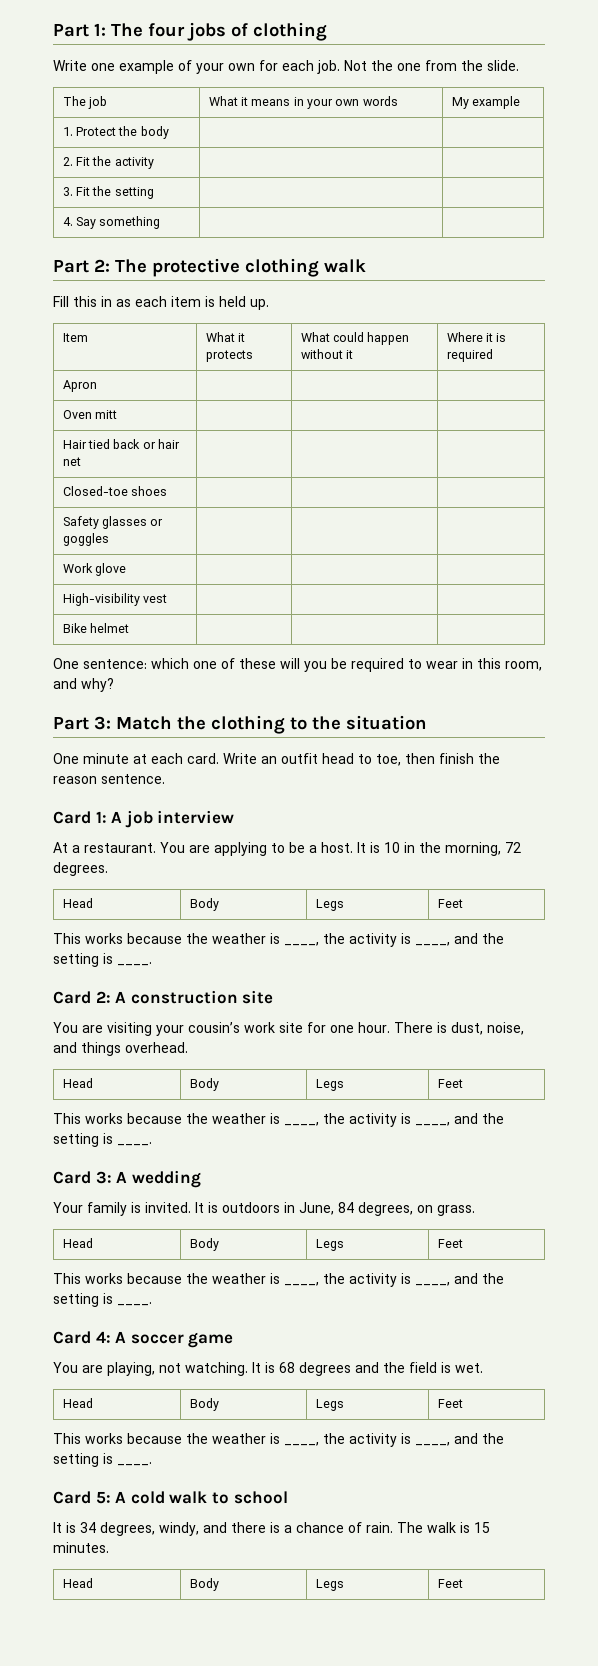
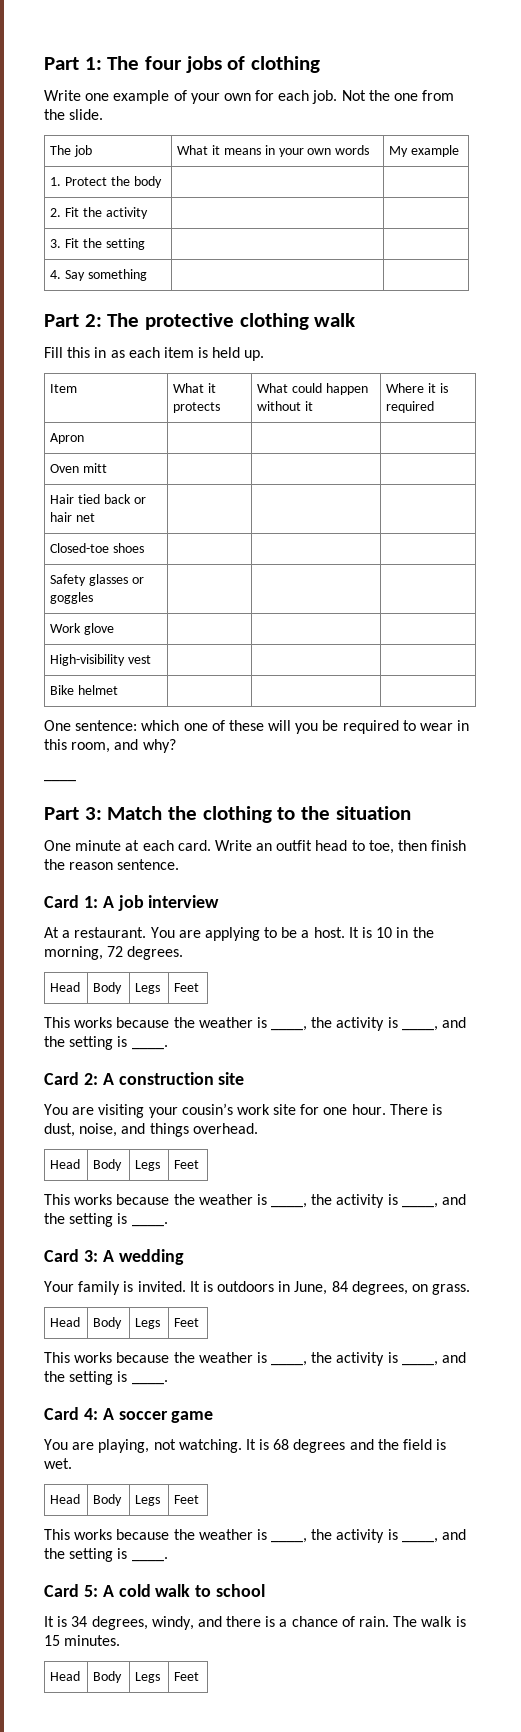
+ ____

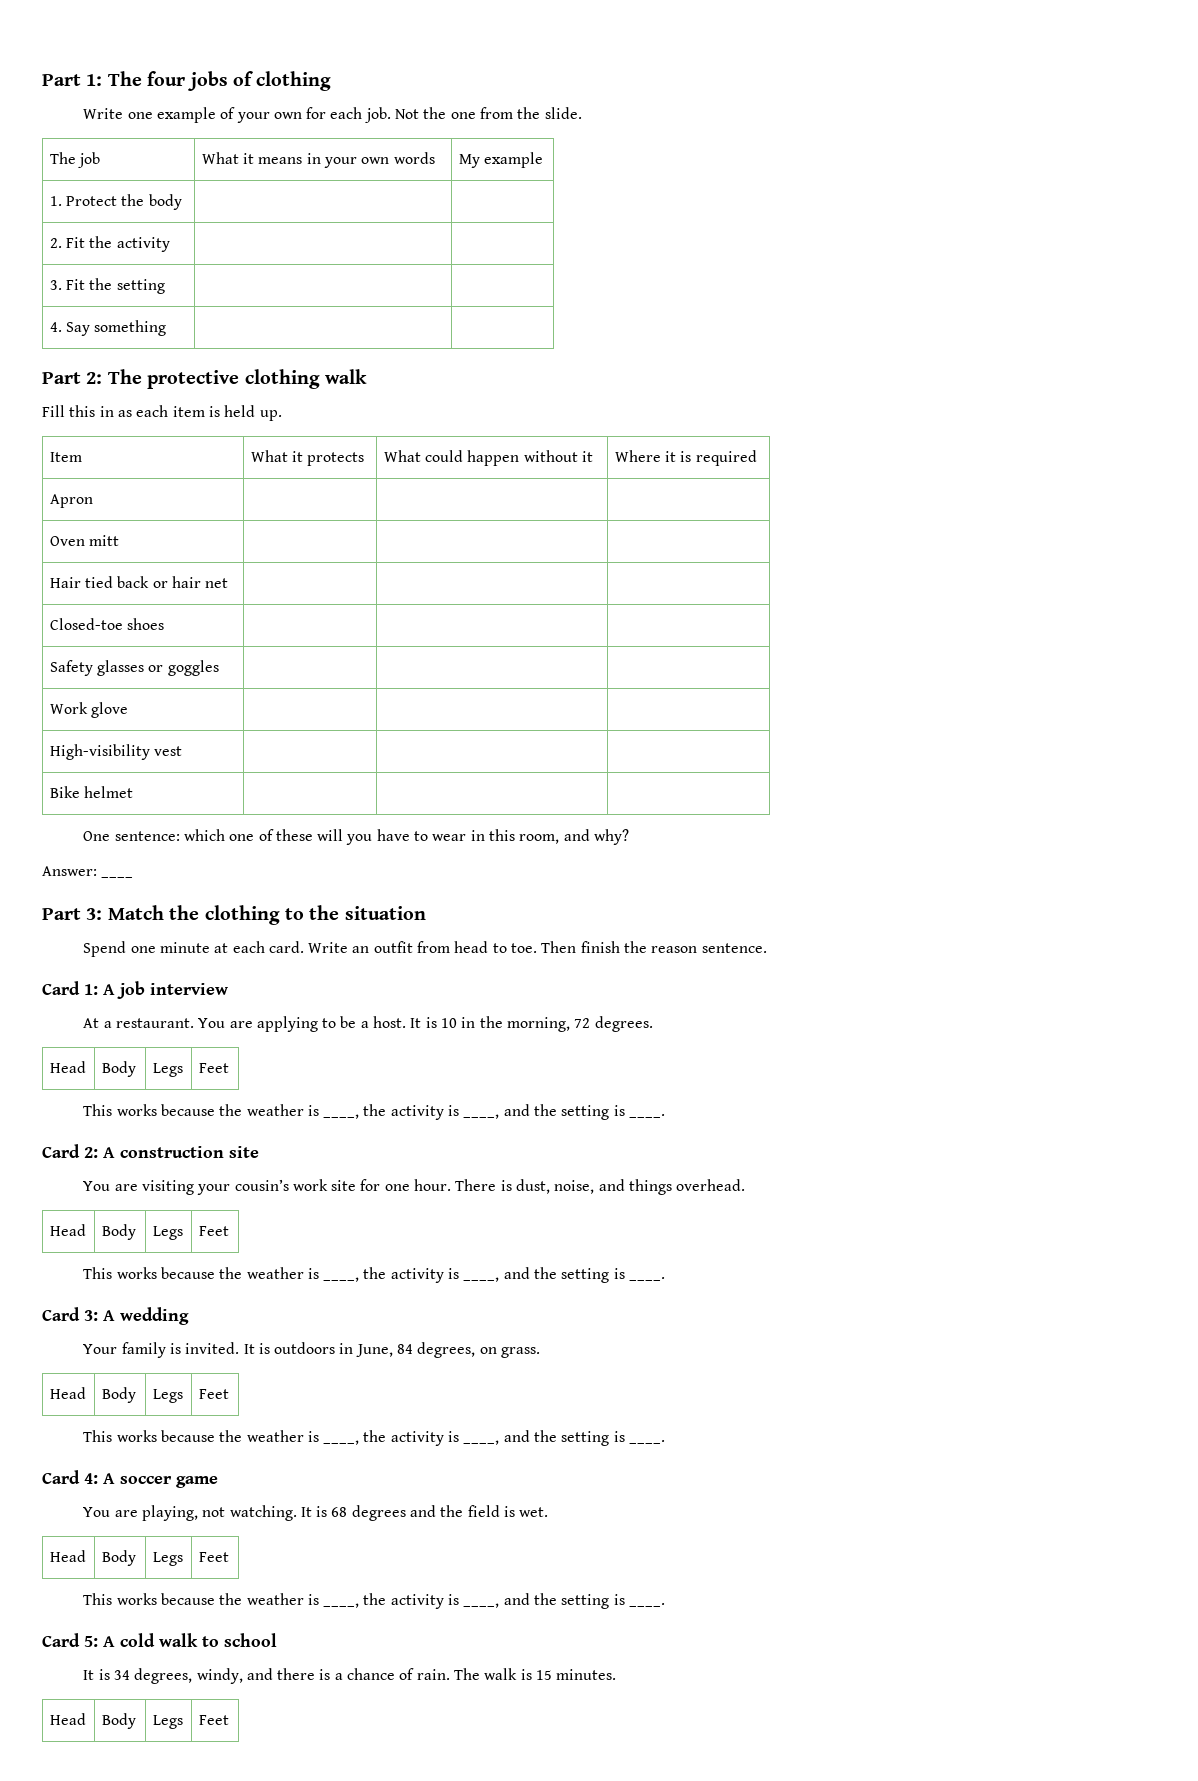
- One sentence: which one of these will you be required to wear in this room, and why?
+ One sentence: which one of these will you have to wear in this room, and why?
- ____
+ Answer: ____
- One minute at each card.
+ Spend one minute at each card.
- Write an outfit head to toe, then finish the reason sentence.
+ Write an outfit from head to toe. Then finish the reason sentence.

